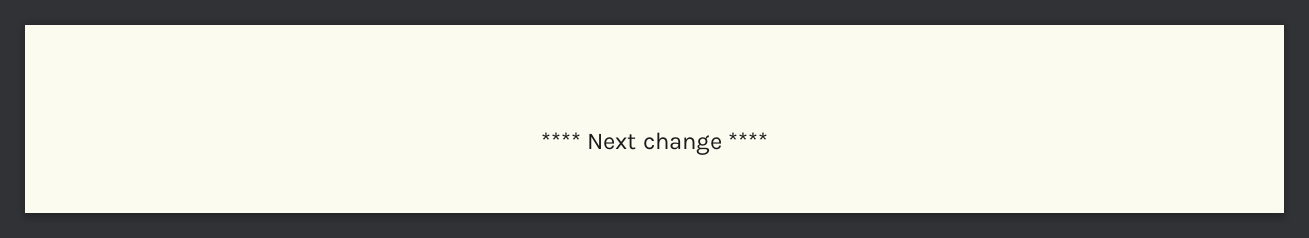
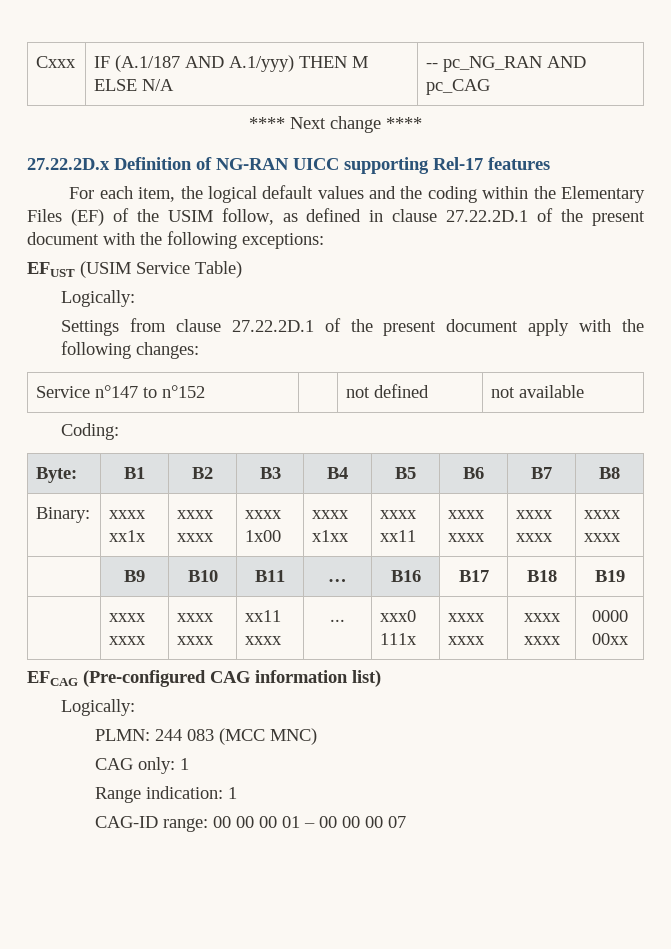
+ Cxxx | IF (A.1/187 AND A.1/yyy) THEN M ELSE N/A | -- pc_NG_RAN AND pc_CAG
  **** Next change ****
+ 27.22.2D.x Definition of NG-RAN UICC supporting Rel-17 features
+ For each item, the logical default values and the coding within the Elementary Files (EF) of the USIM follow, as defined in clause 27.22.2D.1 of the present document with the following exceptions:
+ EFUST (USIM Service Table)
+ Logically:
+ Settings from clause 27.22.2D.1 of the present document apply with the following changes:
+ Service n°147 to n°152 | | not defined | not available
+ Coding:
+ Byte: | B1 | B2 | B3 | B4 | B5 | B6 | B7 | B8
+ Binary: | xxxx xx1x | xxxx xxxx | xxxx 1x00 | xxxx x1xx | xxxx xx11 | xxxx xxxx | xxxx xxxx | xxxx xxxx
+ | B9 | B10 | B11 | … | B16 | B17 | B18 | B19
+ | xxxx xxxx | xxxx xxxx | xx11 xxxx | ... | xxx0 111x | xxxx xxxx | xxxx xxxx | 0000 00xx
+ EFCAG (Pre-configured CAG information list)
+ Logically:
+ PLMN: 244 083 (MCC MNC)
+ CAG only: 1
+ Range indication: 1
+ CAG-ID range: 00 00 00 01 – 00 00 00 07

